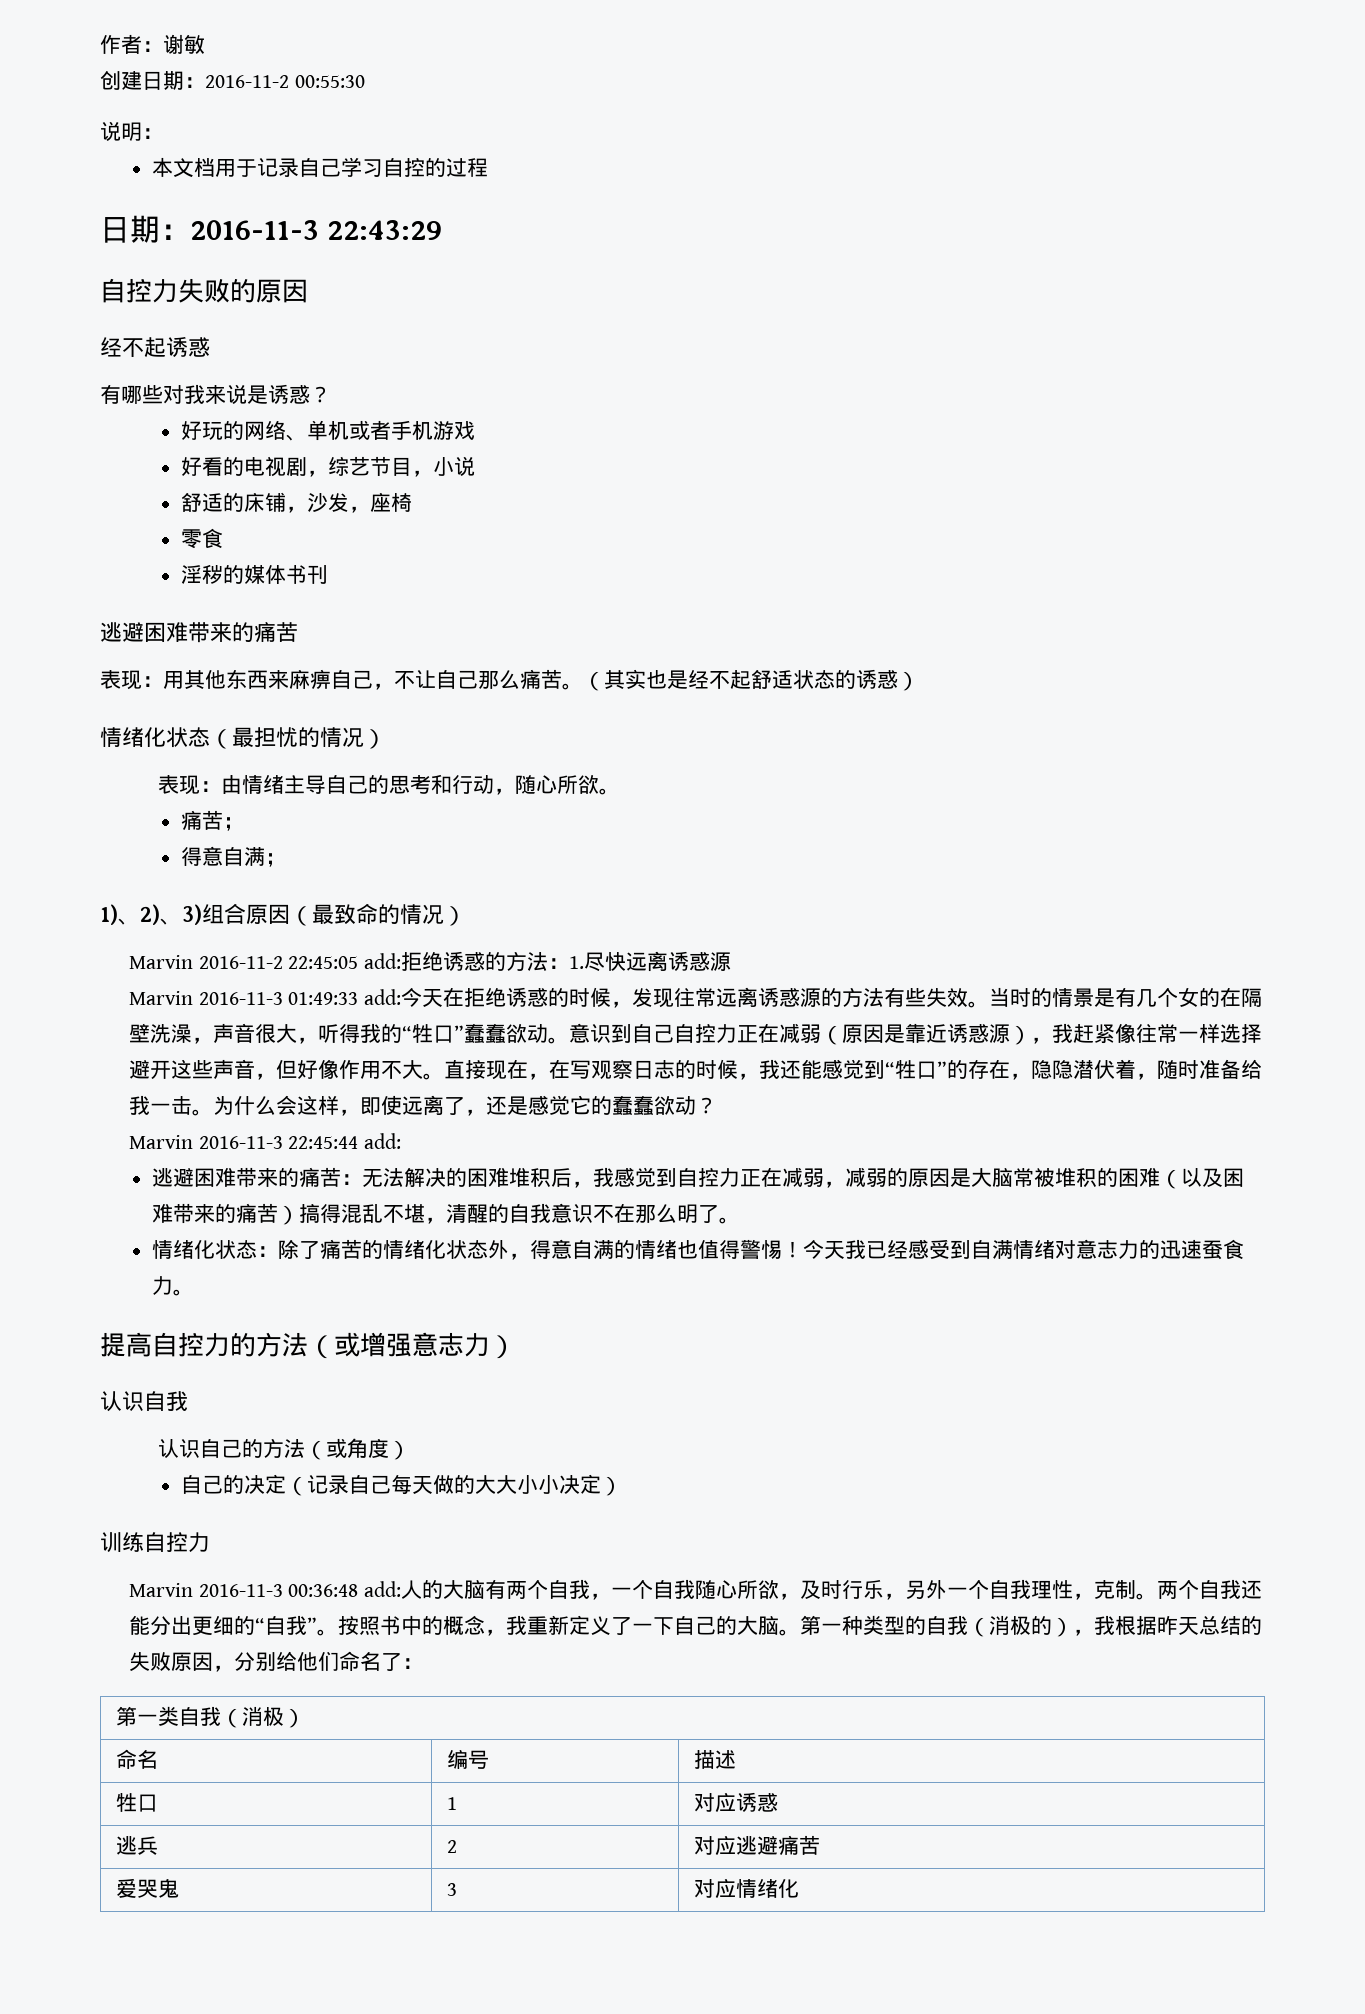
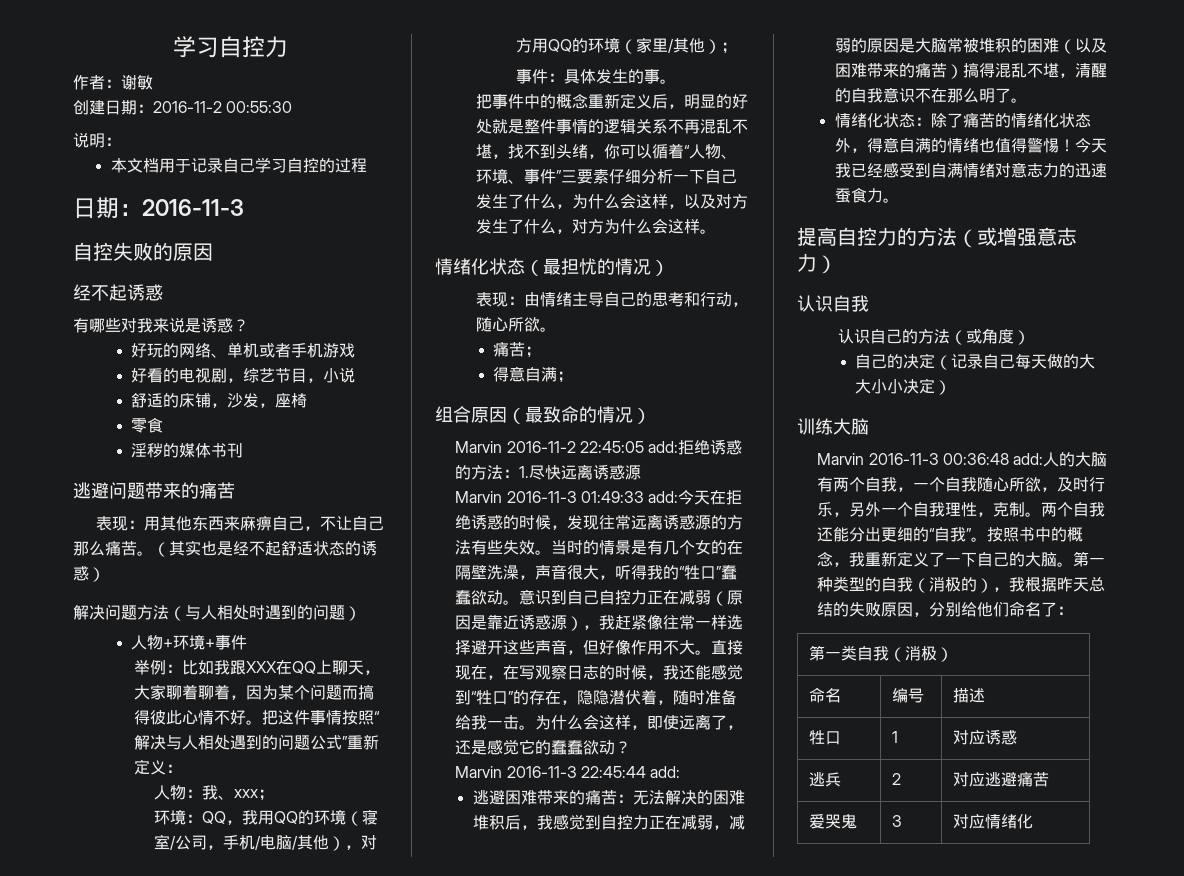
+ 学习自控力
- 日期：2016-11-3 22:43:29
- 自控力失败的原因
+ 日期：2016-11-3
+ 自控失败的原因
  淫秽的媒体书刊
- 逃避困难带来的痛苦
+ 逃避问题带来的痛苦
+ 解决问题方法（与人相处时遇到的问题）
+ 人物+环境+事件
+ 举例：比如我跟XXX在QQ上聊天，大家聊着聊着，因为某个问题而搞得彼此心情不好。把这件事情按照“解决与人相处遇到的问题公式”重新定义：
+ 人物：我、xxx；
+ 环境：QQ，我用QQ的环境（寝室/公司，手机/电脑/其他），对方用QQ的环境（家里/其他）；
+ 事件：具体发生的事。
+ 把事件中的概念重新定义后，明显的好处就是整件事情的逻辑关系不再混乱不堪，找不到头绪，你可以循着“人物、环境、事件”三要素仔细分析一下自己发生了什么，为什么会这样，以及对方发生了什么，对方为什么会这样。
- 1)、2)、3)组合原因（最致命的情况）
+ 组合原因（最致命的情况）
- 训练自控力
+ 训练大脑

